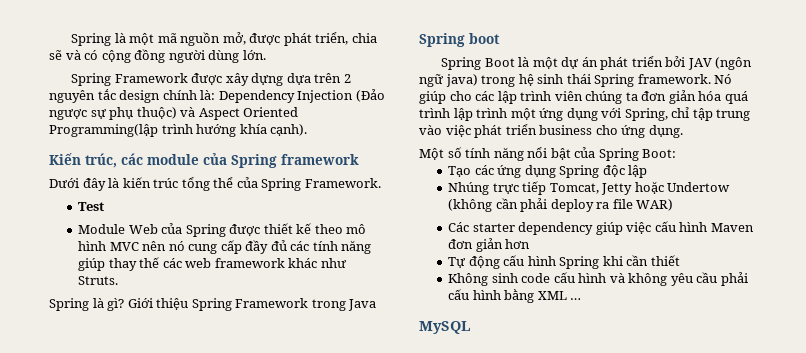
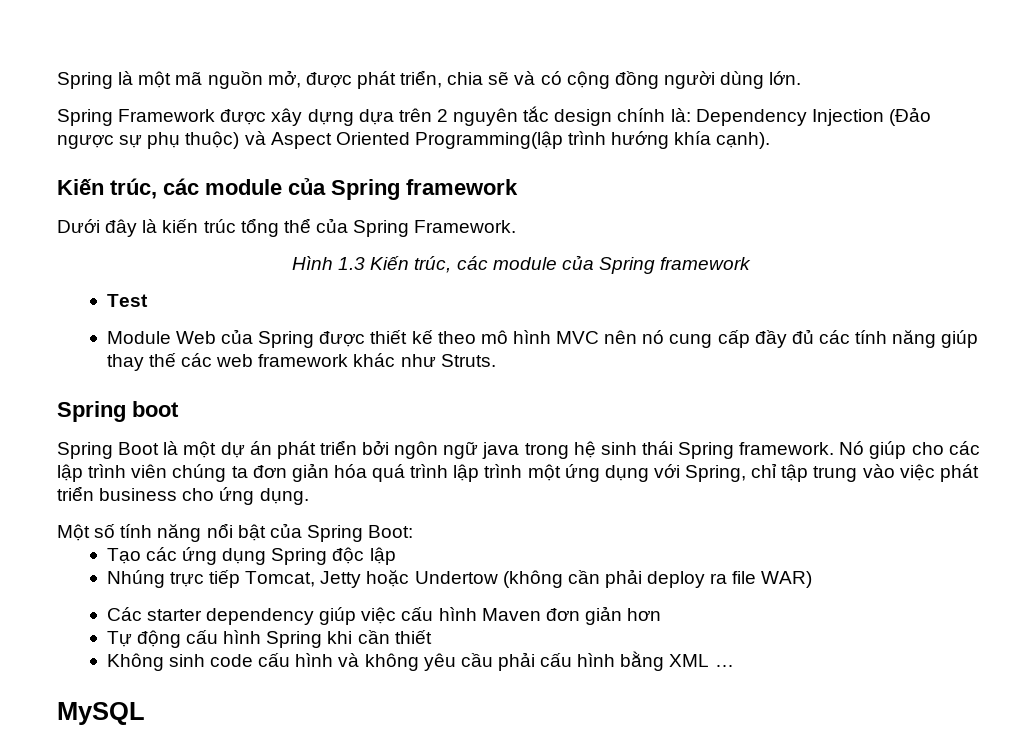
+ Hình 1.3 Kiến trúc, các module của Spring framework
- Spring là gì? Giới thiệu Spring Framework trong Java
- Spring Boot là một dự án phát triển bởi JAV (ngôn ngữ java) trong hệ sinh thái Spring framework.
+ Spring Boot là một dự án phát triển bởi ngôn ngữ java trong hệ sinh thái Spring framework.

